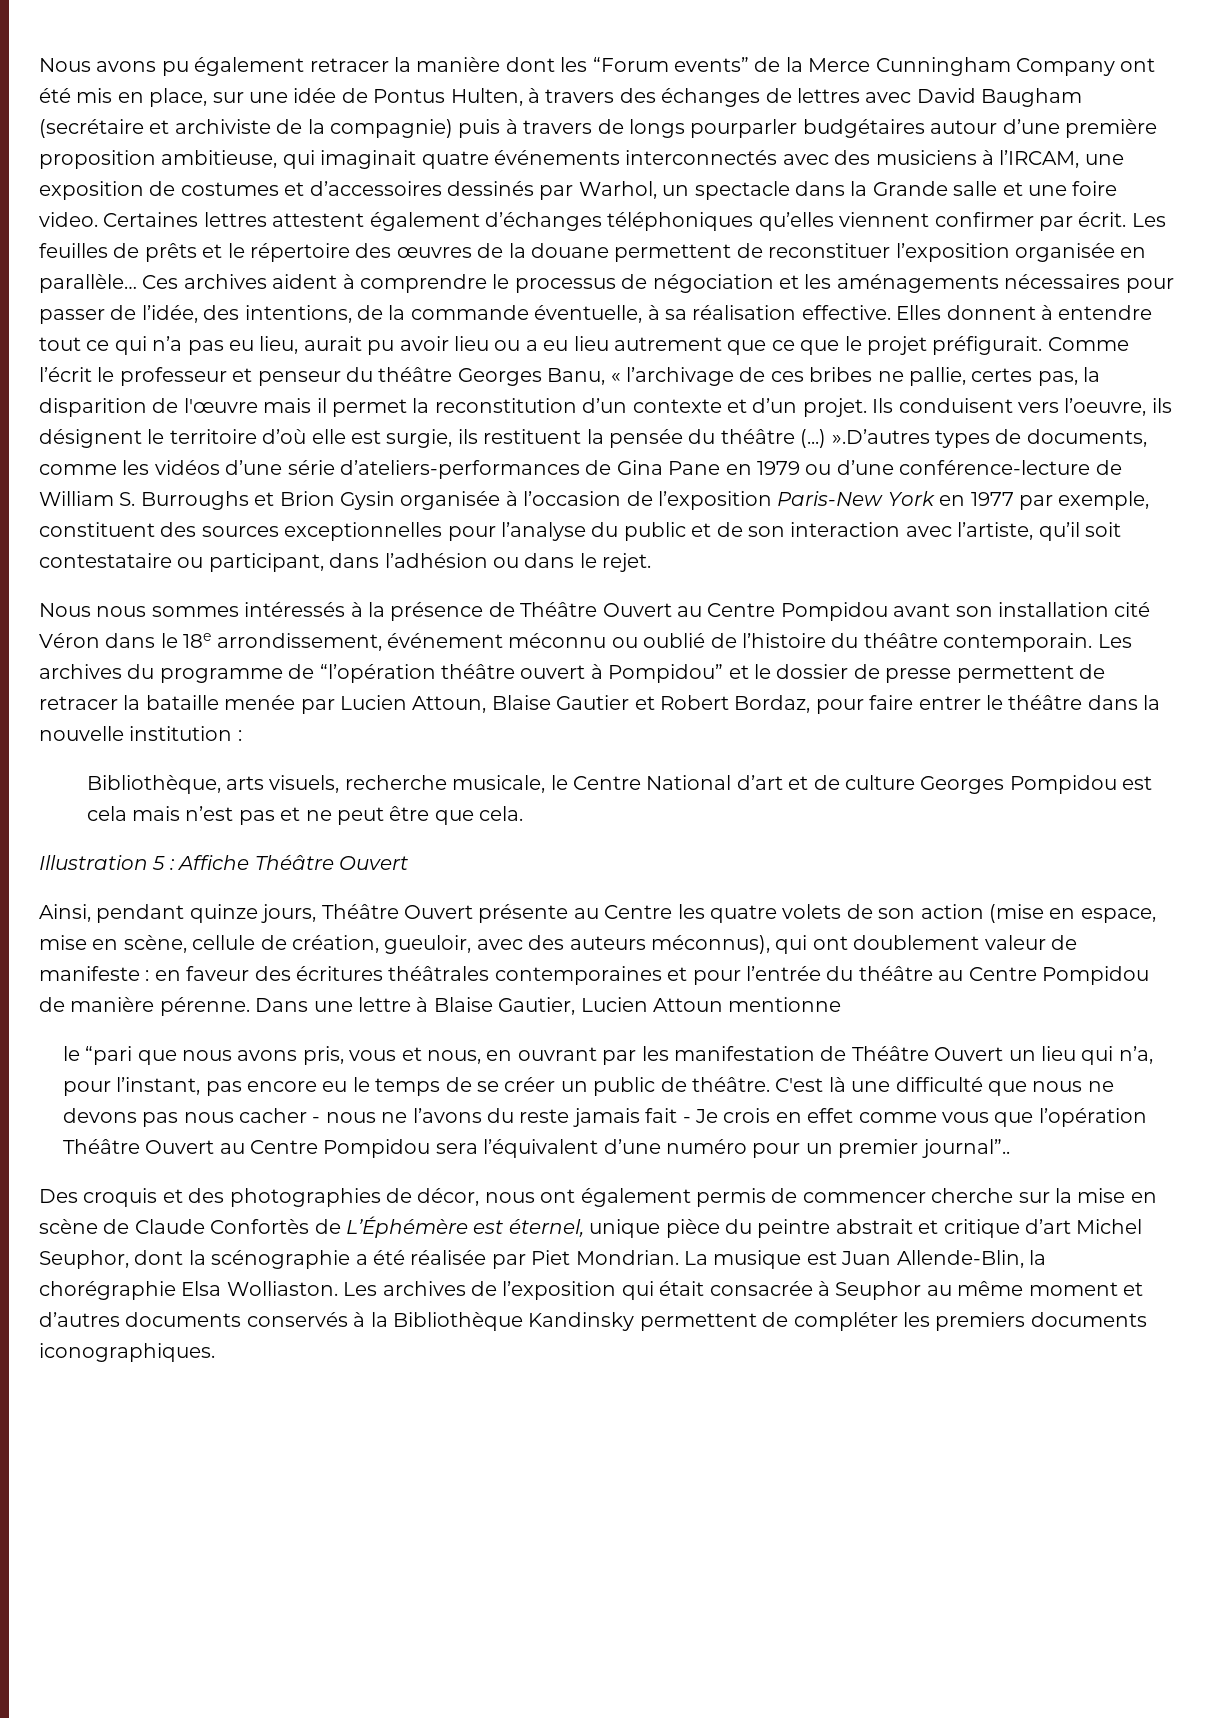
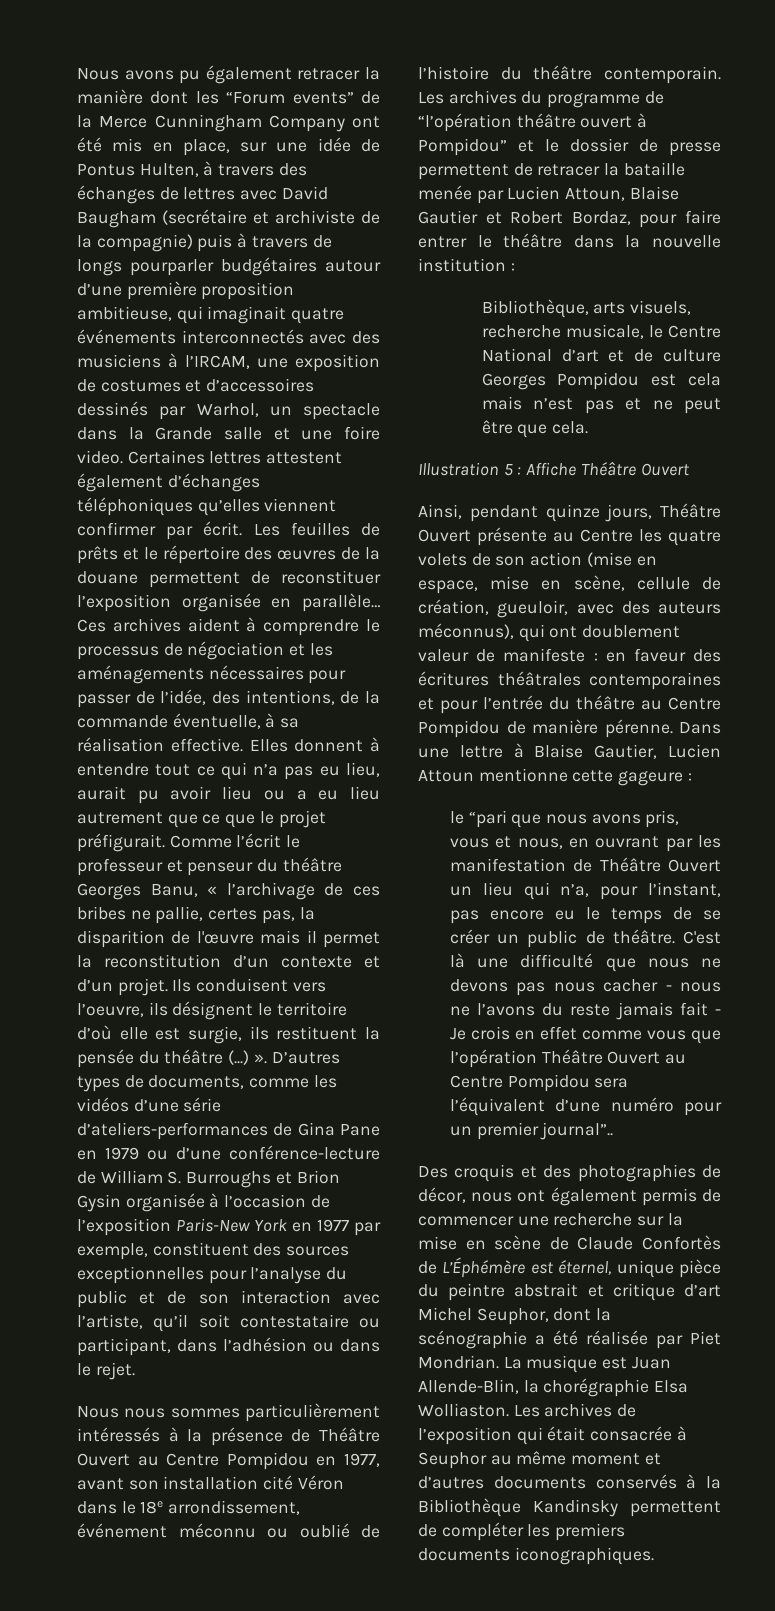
- Ils conduisent vers l’oeuvre, ils désignent le territoire d’où elle est surgie, ils restituent la pensée du théâtre (...) ».D’autres types de documents, comme les vidéos d’une série d’ateliers-performances de Gina Pane en 1979 ou d’une conférence-lecture de William S. Burroughs et Brion Gysin organisée à l’occasion de l’exposition Paris-New York en 1977 par exemple, constituent des sources exceptionnelles pour l’analyse du public et de son interaction avec l’artiste, qu’il soit contestataire ou participant, dans l’adhésion ou dans le rejet.
+ Ils conduisent vers l’oeuvre, ils désignent le territoire d’où elle est surgie, ils restituent la pensée du théâtre (...) ». D’autres types de documents, comme les vidéos d’une série d’ateliers-performances de Gina Pane en 1979 ou d’une conférence-lecture de William S. Burroughs et Brion Gysin organisée à l’occasion de l’exposition Paris-New York en 1977 par exemple, constituent des sources exceptionnelles pour l’analyse du public et de son interaction avec l’artiste, qu’il soit contestataire ou participant, dans l’adhésion ou dans le rejet.
- Nous nous sommes intéressés à la présence de Théâtre Ouvert au Centre Pompidou avant son installation cité Véron dans le 18e arrondissement, événement méconnu ou oublié de l’histoire du théâtre contemporain.
+ Nous nous sommes particulièrement intéressés à la présence de Théâtre Ouvert au Centre Pompidou en 1977, avant son installation cité Véron dans le 18e arrondissement, événement méconnu ou oublié de l’histoire du théâtre contemporain.
- Dans une lettre à Blaise Gautier, Lucien Attoun mentionne
+ Dans une lettre à Blaise Gautier, Lucien Attoun mentionne cette gageure :
- Des croquis et des photographies de décor, nous ont également permis de commencer cherche sur la mise en scène de Claude Confortès de L’Éphémère est éternel, unique pièce du peintre abstrait et critique d’art Michel Seuphor, dont la scénographie a été réalisée par Piet Mondrian.
+ Des croquis et des photographies de décor, nous ont également permis de commencer une recherche sur la mise en scène de Claude Confortès de L’Éphémère est éternel, unique pièce du peintre abstrait et critique d’art Michel Seuphor, dont la scénographie a été réalisée par Piet Mondrian.

